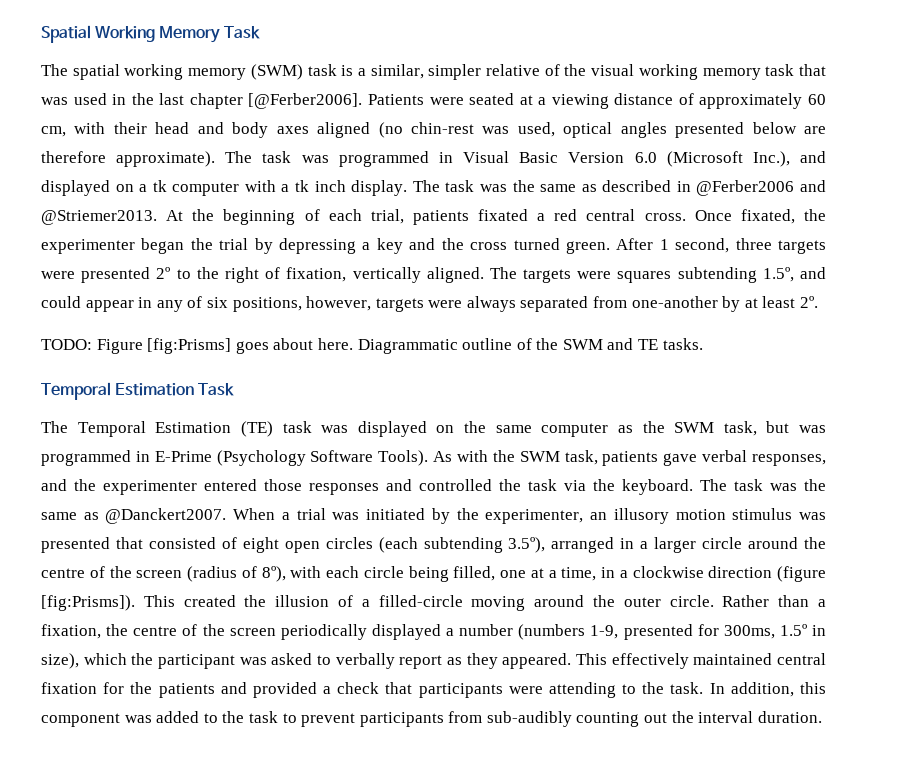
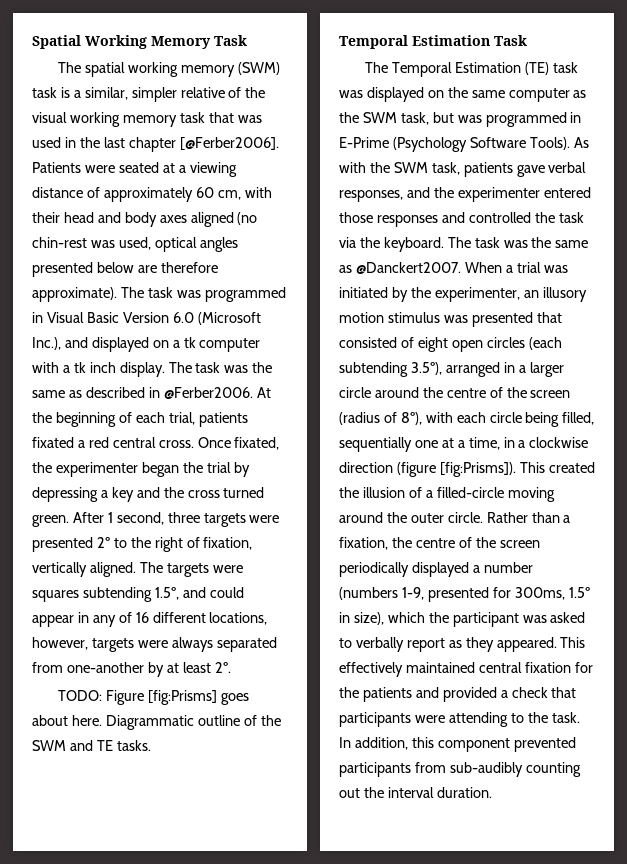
- The task was the same as described in @Ferber2006 and @Striemer2013.
+ The task was the same as described in @Ferber2006.
- The targets were squares subtending 1.5º, and could appear in any of six positions, however, targets were always separated from one-another by at least 2º.
+ The targets were squares subtending 1.5º, and could appear in any of 16 different locations, however, targets were always separated from one-another by at least 2º.
- When a trial was initiated by the experimenter, an illusory motion stimulus was presented that consisted of eight open circles (each subtending 3.5º), arranged in a larger circle around the centre of the screen (radius of 8º), with each circle being filled, one at a time, in a clockwise direction (figure [fig:Prisms]).
+ When a trial was initiated by the experimenter, an illusory motion stimulus was presented that consisted of eight open circles (each subtending 3.5º), arranged in a larger circle around the centre of the screen (radius of 8º), with each circle being filled, sequentially one at a time, in a clockwise direction (figure [fig:Prisms]).
- In addition, this component was added to the task to prevent participants from sub-audibly counting out the interval duration.
+ In addition, this component prevented participants from sub-audibly counting out the interval duration.

